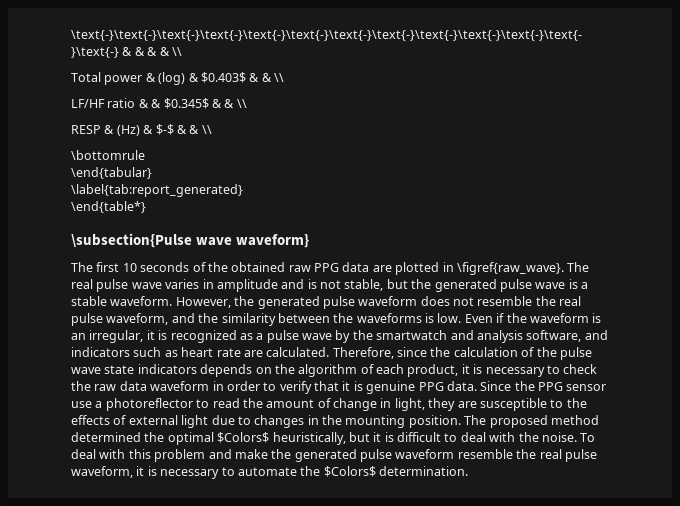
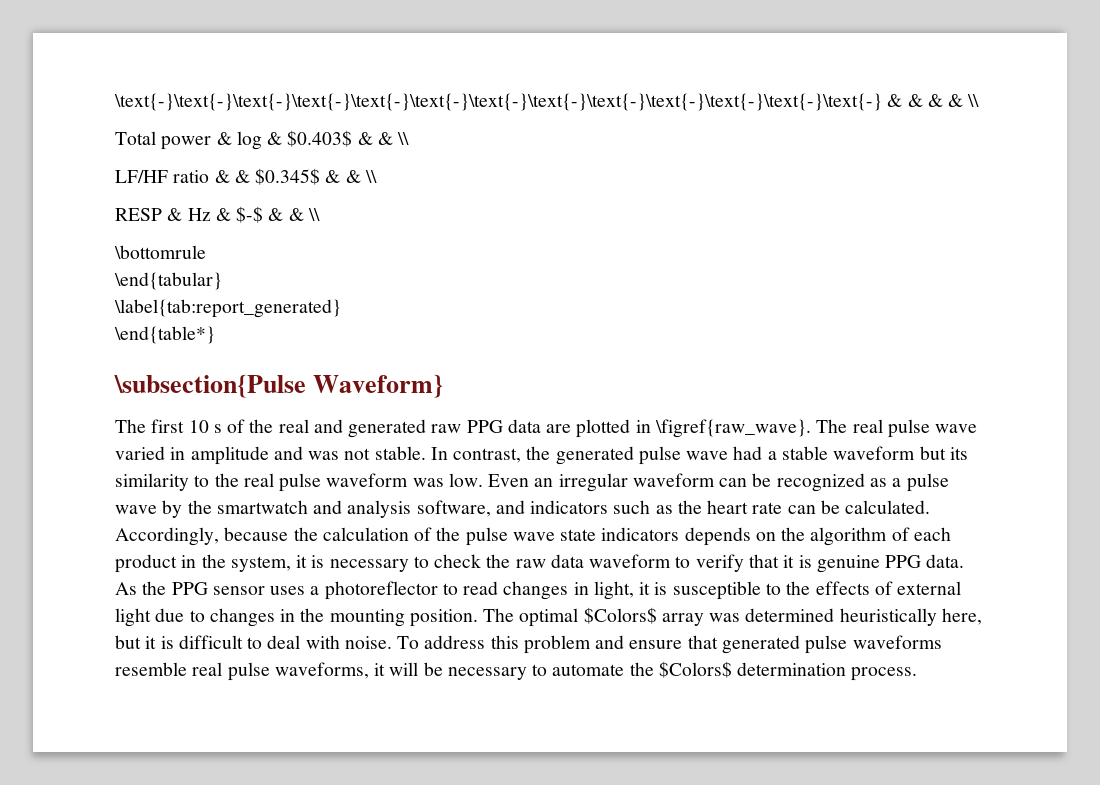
- Total power & (log) & $0.403$ & & \\
+ Total power & log & $0.403$ & & \\
- RESP & (Hz) & $-$ & & \\
+ RESP & Hz & $-$ & & \\
- \subsection{Pulse wave waveform}
+ \subsection{Pulse Waveform}
- The first 10 seconds of the obtained raw PPG data are plotted in \figref{raw_wave}.
+ The first 10 s of the real and generated raw PPG data are plotted in \figref{raw_wave}.
- The real pulse wave varies in amplitude and is not stable, but the generated pulse wave is a stable waveform. However, the generated pulse waveform does not resemble the real pulse waveform, and the similarity between the waveforms is low. Even if the waveform is an irregular, it is recognized as a pulse wave by the smartwatch and analysis software, and indicators such as heart rate are calculated. Therefore, since the calculation of the pulse wave state indicators depends on the algorithm of each product, it is necessary to check the raw data waveform in order to verify that it is genuine PPG data.
+ The real pulse wave varied in amplitude and was not stable. In contrast, the generated pulse wave had a stable waveform but its similarity to the real pulse waveform was low. Even an irregular waveform can be recognized as a pulse wave by the smartwatch and analysis software, and indicators such as the heart rate can be calculated. Accordingly, because the calculation of the pulse wave state indicators depends on the algorithm of each product in the system, it is necessary to check the raw data waveform to verify that it is genuine PPG data.
- Since the PPG sensor use a photoreflector to read the amount of change in light, they are susceptible to the effects of external light due to changes in the mounting position.
+ As the PPG sensor uses a photoreflector to read changes in light, it is susceptible to the effects of external light due to changes in the mounting position.
- The proposed method determined the optimal $Colors$ heuristically, but it is difficult to deal with the noise.
+ The optimal $Colors$ array was determined heuristically here, but it is difficult to deal with noise.
- To deal with this problem and make the generated pulse waveform resemble the real pulse waveform, it is necessary to automate the $Colors$ determination.
+ To address this problem and ensure that generated pulse waveforms resemble real pulse waveforms, it will be necessary to automate the $Colors$ determination process.

